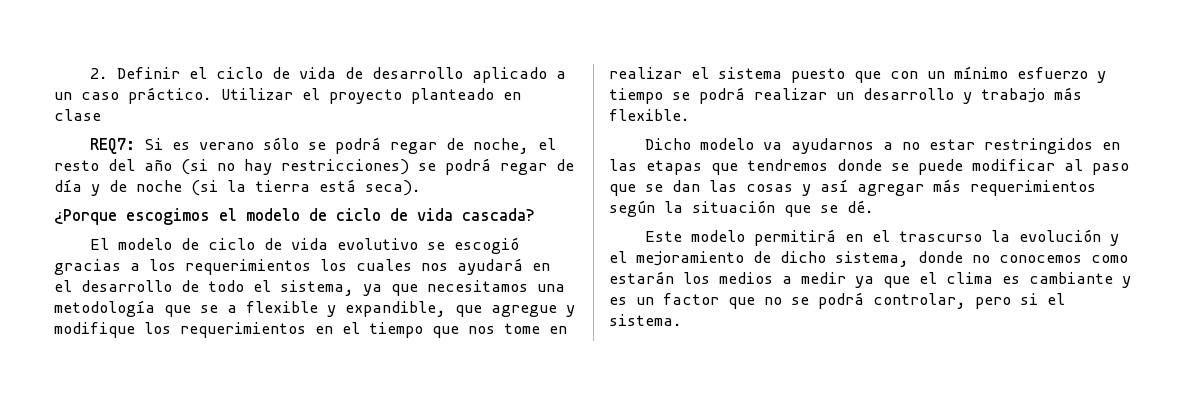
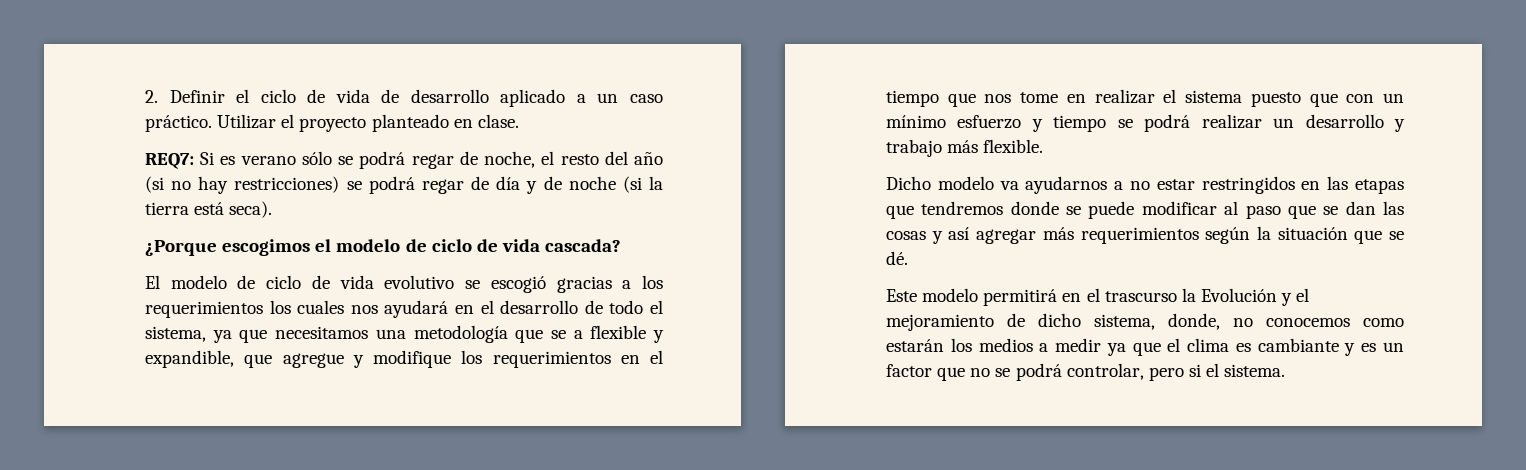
- Utilizar el proyecto planteado en clase
+ Utilizar el proyecto planteado en clase.
- Este modelo permitirá en el trascurso la evolución y el mejoramiento de dicho sistema, donde no conocemos como estarán los medios a medir ya que el clima es cambiante y es un factor que no se podrá controlar, pero si el sistema.
+ Este modelo permitirá en el trascurso la Evolución y el mejoramiento de dicho sistema, donde, no conocemos como estarán los medios a medir ya que el clima es cambiante y es un factor que no se podrá controlar, pero si el sistema.

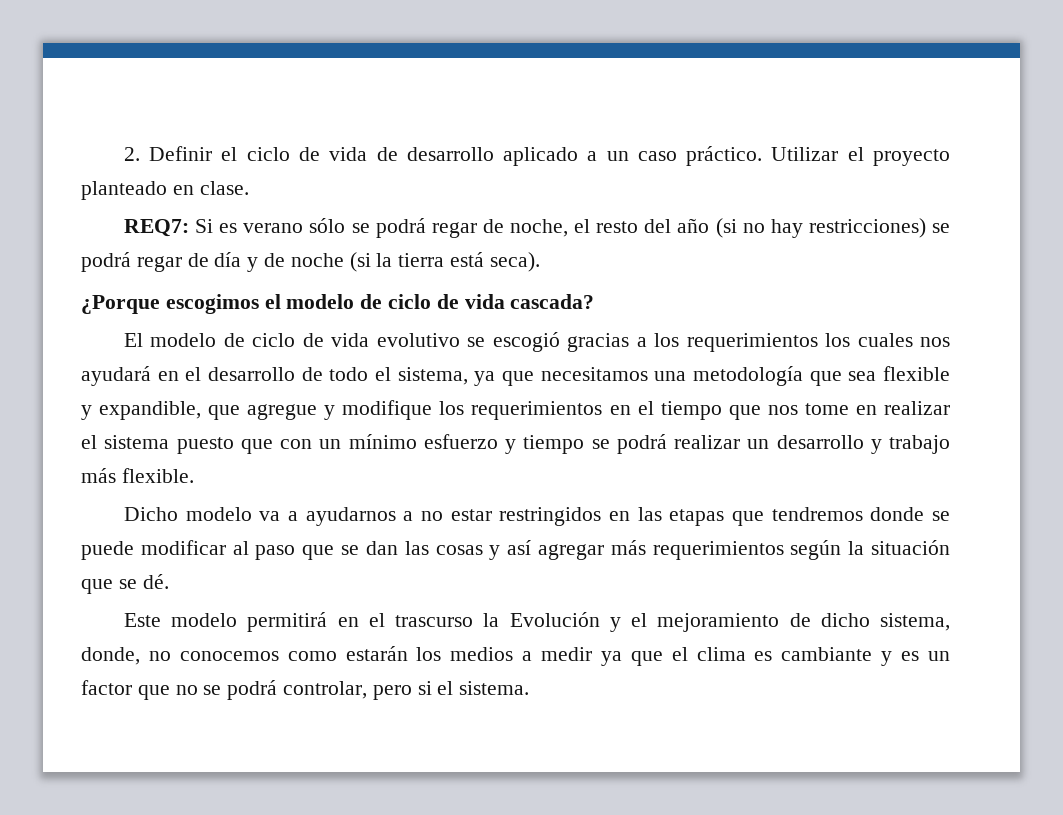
- El modelo de ciclo de vida evolutivo se escogió gracias a los requerimientos los cuales nos ayudará en el desarrollo de todo el sistema, ya que necesitamos una metodología que se a flexible y expandible, que agregue y modifique los requerimientos en el tiempo que nos tome en realizar el sistema puesto que con un mínimo esfuerzo y tiempo se podrá realizar un desarrollo y trabajo más flexible.
+ El modelo de ciclo de vida evolutivo se escogió gracias a los requerimientos los cuales nos ayudará en el desarrollo de todo el sistema, ya que necesitamos una metodología que sea flexible y expandible, que agregue y modifique los requerimientos en el tiempo que nos tome en realizar el sistema puesto que con un mínimo esfuerzo y tiempo se podrá realizar un desarrollo y trabajo más flexible.
- Dicho modelo va ayudarnos a no estar restringidos en las etapas que tendremos donde se puede modificar al paso que se dan las cosas y así agregar más requerimientos según la situación que se dé.
+ Dicho modelo va a ayudarnos a no estar restringidos en las etapas que tendremos donde se puede modificar al paso que se dan las cosas y así agregar más requerimientos según la situación que se dé.

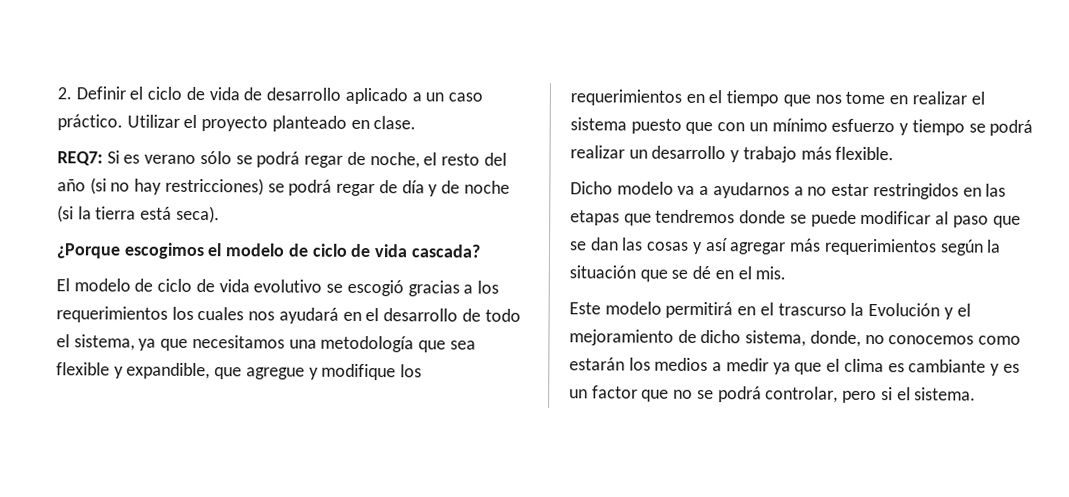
- Dicho modelo va a ayudarnos a no estar restringidos en las etapas que tendremos donde se puede modificar al paso que se dan las cosas y así agregar más requerimientos según la situación que se dé.
+ Dicho modelo va a ayudarnos a no estar restringidos en las etapas que tendremos donde se puede modificar al paso que se dan las cosas y así agregar más requerimientos según la situación que se dé en el mis.

